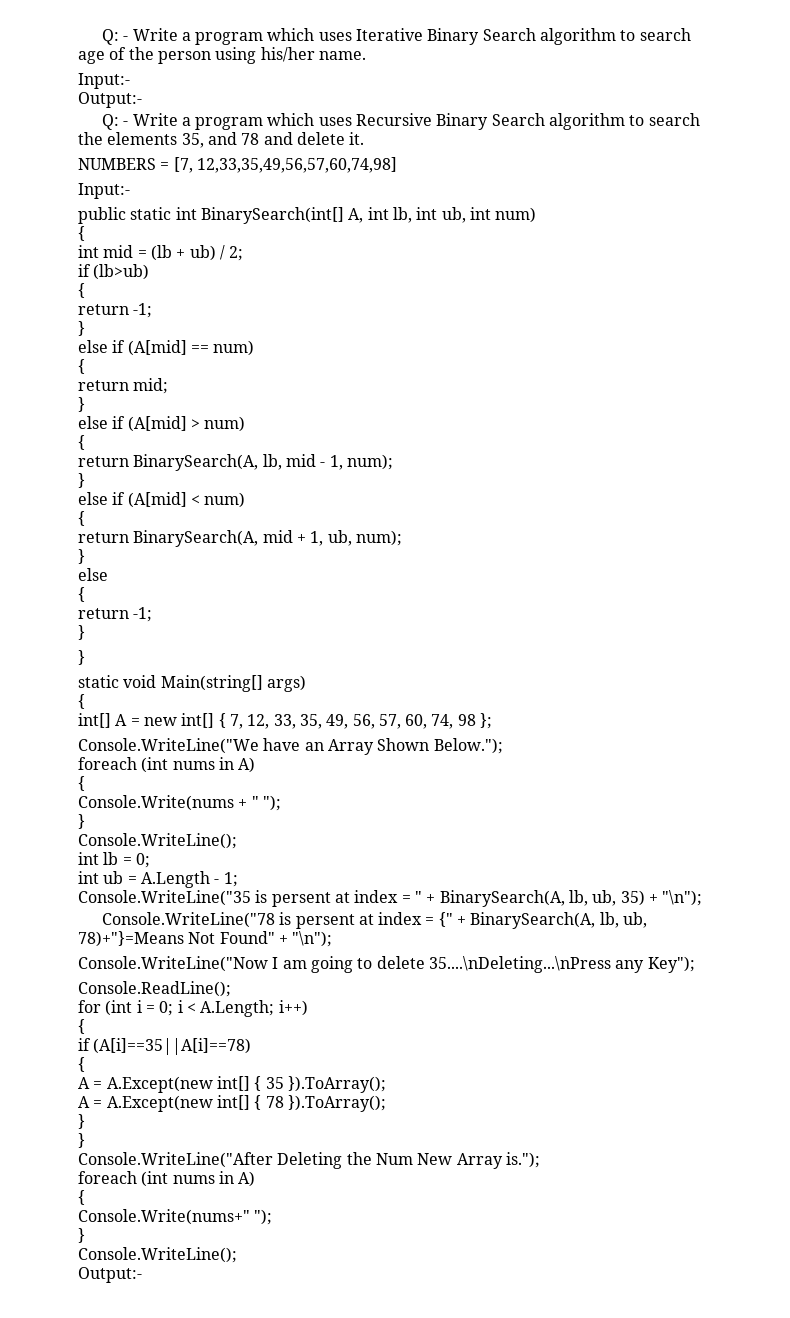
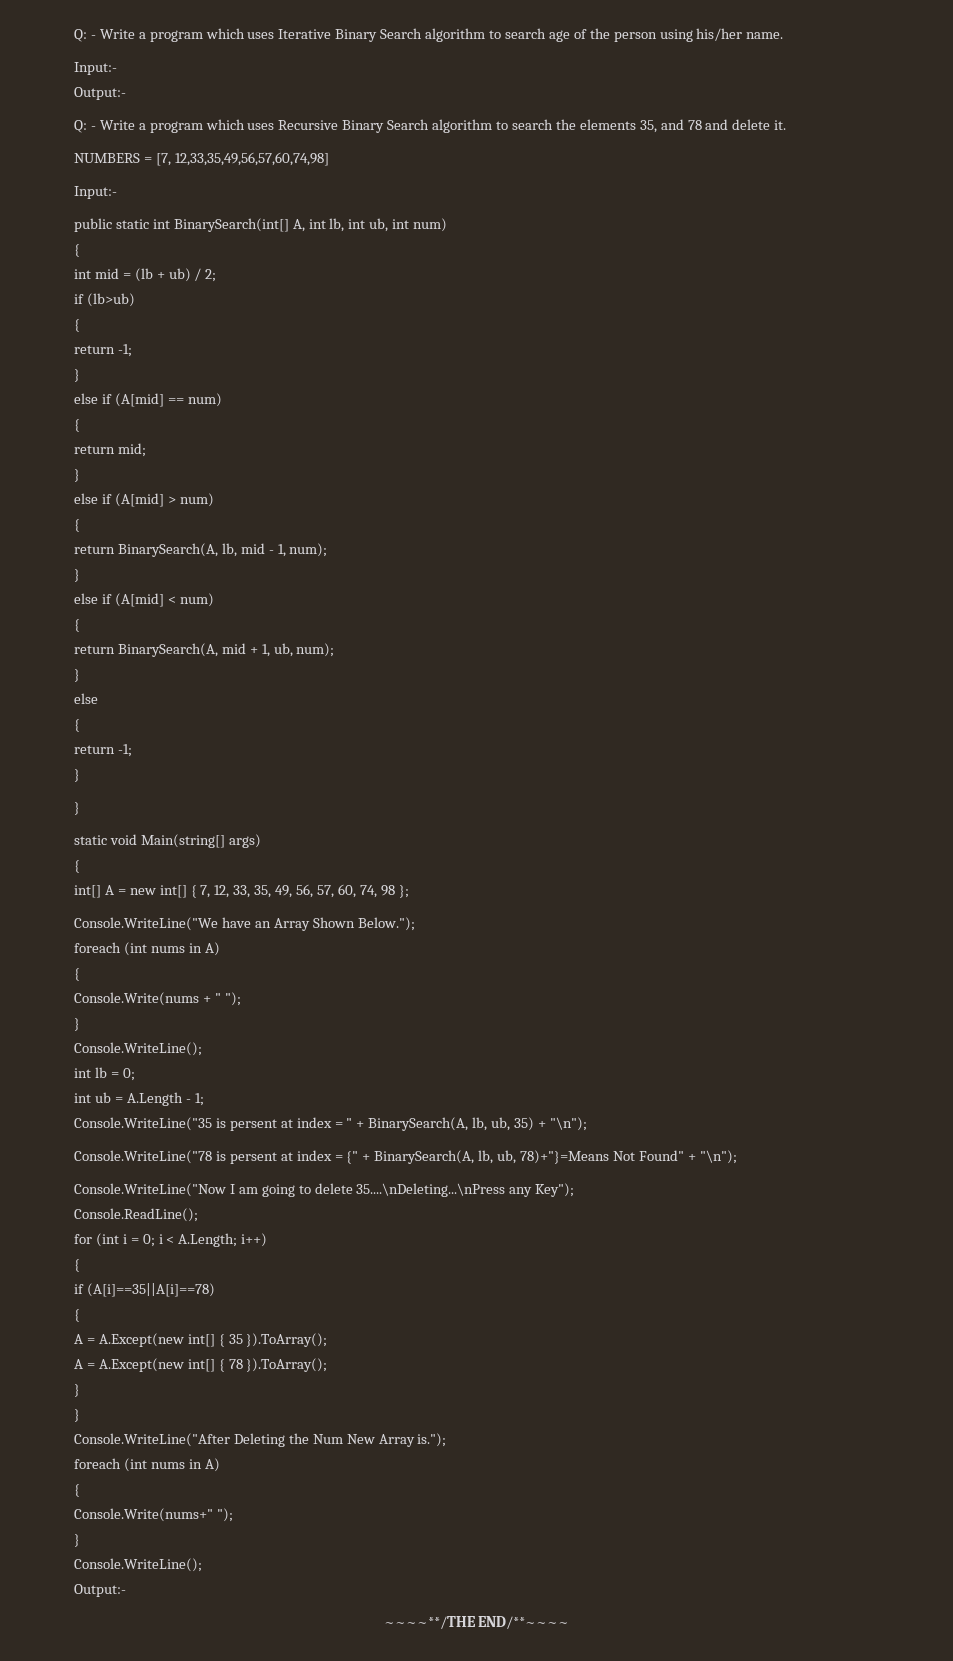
+ ~~~~**/THE END/**~~~~

